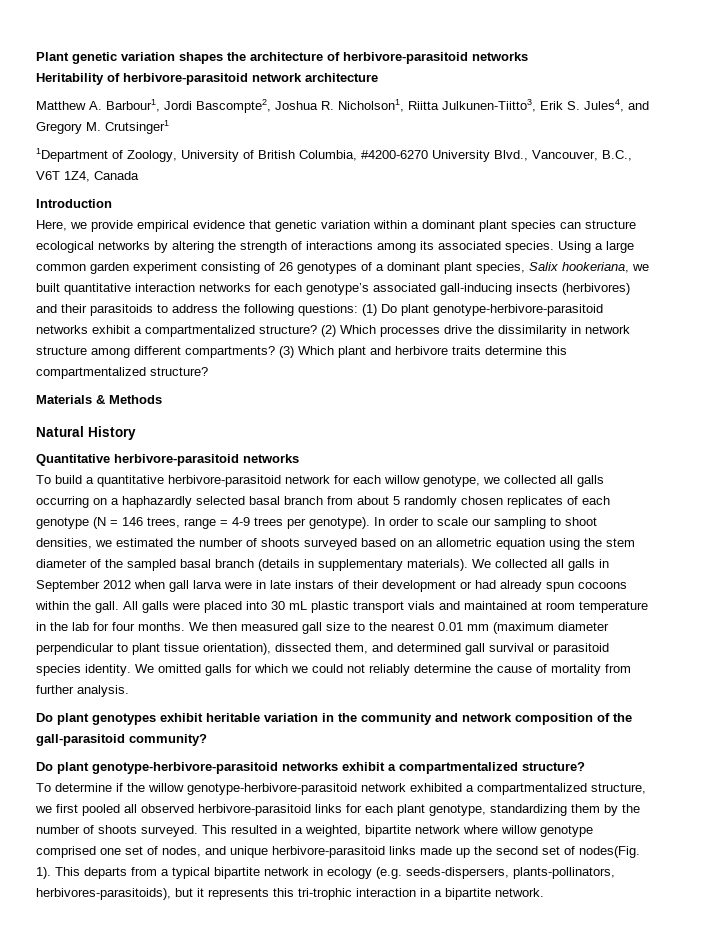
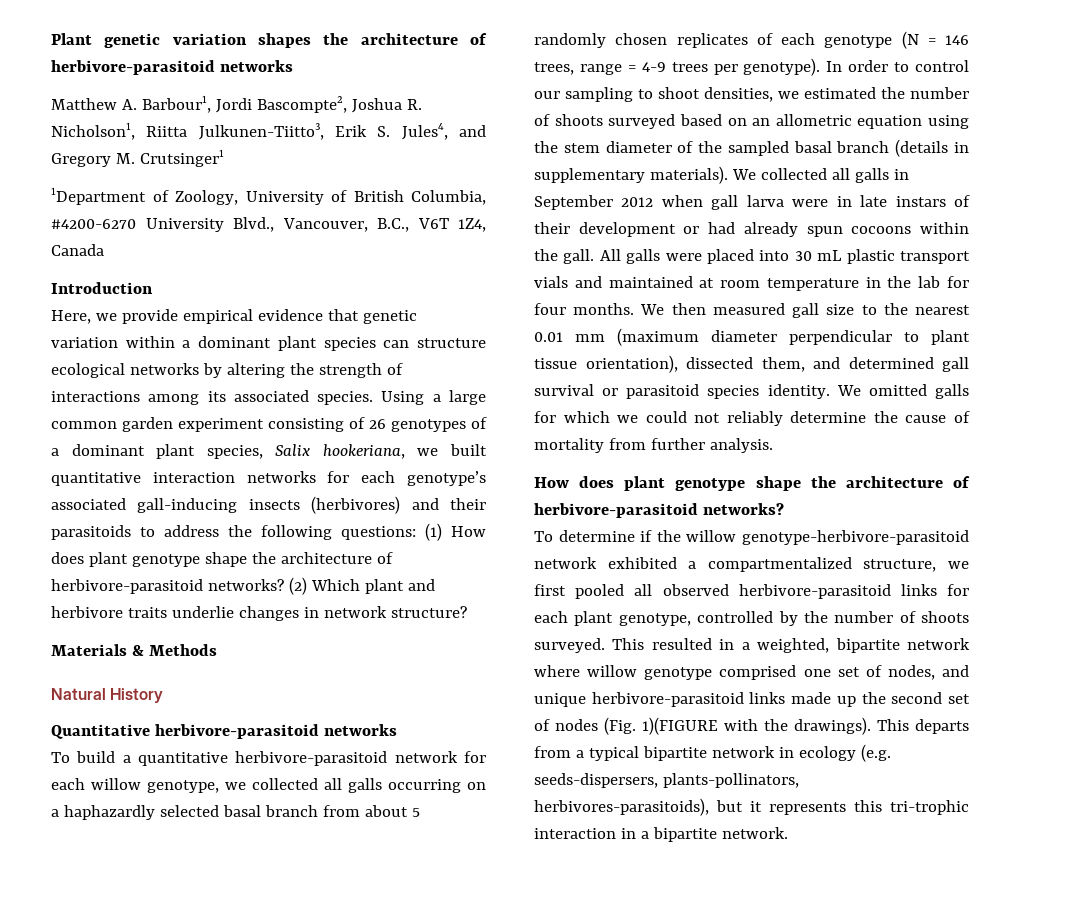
- Heritability of herbivore-parasitoid network architecture
- Using a large common garden experiment consisting of 26 genotypes of a dominant plant species, Salix hookeriana, we built quantitative interaction networks for each genotype’s associated gall-inducing insects (herbivores) and their parasitoids to address the following questions: (1) Do plant genotype-herbivore-parasitoid networks exhibit a compartmentalized structure? (2) Which processes drive the dissimilarity in network structure among different compartments? (3) Which plant and herbivore traits determine this compartmentalized structure?
+ Using a large common garden experiment consisting of 26 genotypes of a dominant plant species, Salix hookeriana, we built quantitative interaction networks for each genotype’s associated gall-inducing insects (herbivores) and their parasitoids to address the following questions: (1) How does plant genotype shape the architecture of herbivore-parasitoid networks? (2) Which plant and herbivore traits underlie changes in network structure?
- In order to scale our sampling to shoot densities, we estimated the number of shoots surveyed based on an allometric equation using the stem diameter of the sampled basal branch (details in supplementary materials).
+ In order to control our sampling to shoot densities, we estimated the number of shoots surveyed based on an allometric equation using the stem diameter of the sampled basal branch (details in supplementary materials).
  We omitted galls for which we could not reliably determine the cause of mortality from further analysis.
- Do plant genotypes exhibit heritable variation in the community and network composition of the gall-parasitoid community?
- Do plant genotype-herbivore-parasitoid networks exhibit a compartmentalized structure?
+ How does plant genotype shape the architecture of herbivore-parasitoid networks?
- To determine if the willow genotype-herbivore-parasitoid network exhibited a compartmentalized structure, we first pooled all observed herbivore-parasitoid links for each plant genotype, standardizing them by the number of shoots surveyed.
+ To determine if the willow genotype-herbivore-parasitoid network exhibited a compartmentalized structure, we first pooled all observed herbivore-parasitoid links for each plant genotype, controlled by the number of shoots surveyed.
- This resulted in a weighted, bipartite network where willow genotype comprised one set of nodes, and unique herbivore-parasitoid links made up the second set of nodes(Fig. 1).
+ This resulted in a weighted, bipartite network where willow genotype comprised one set of nodes, and unique herbivore-parasitoid links made up the second set of nodes (Fig. 1)(FIGURE with the drawings).

